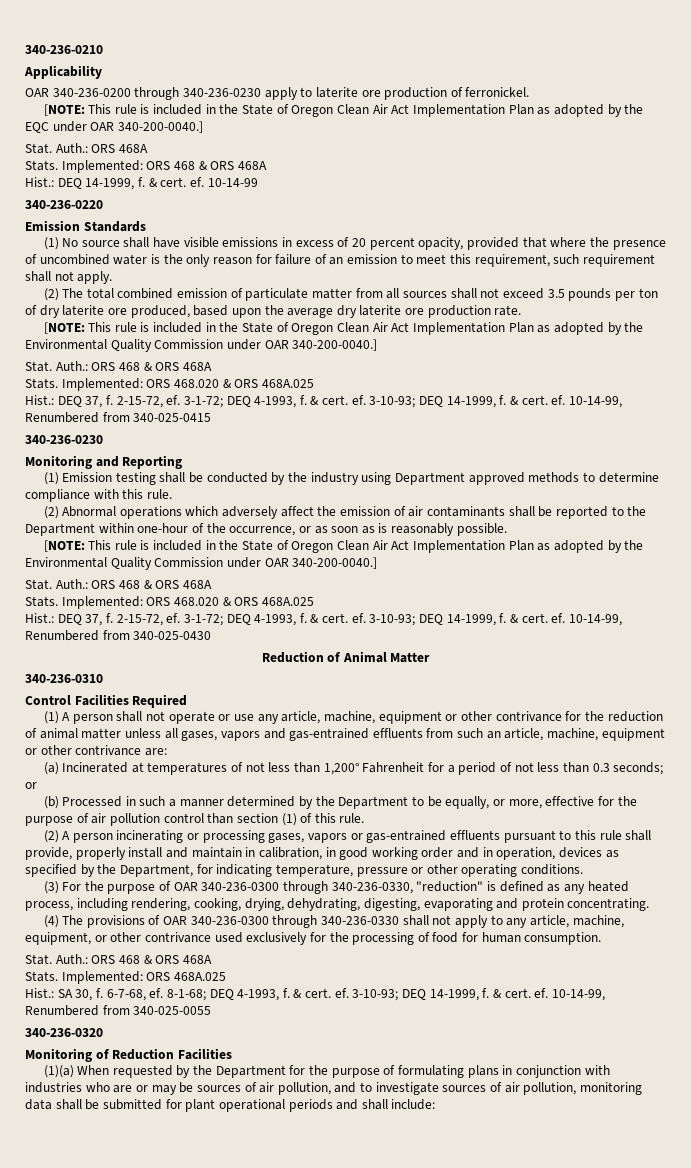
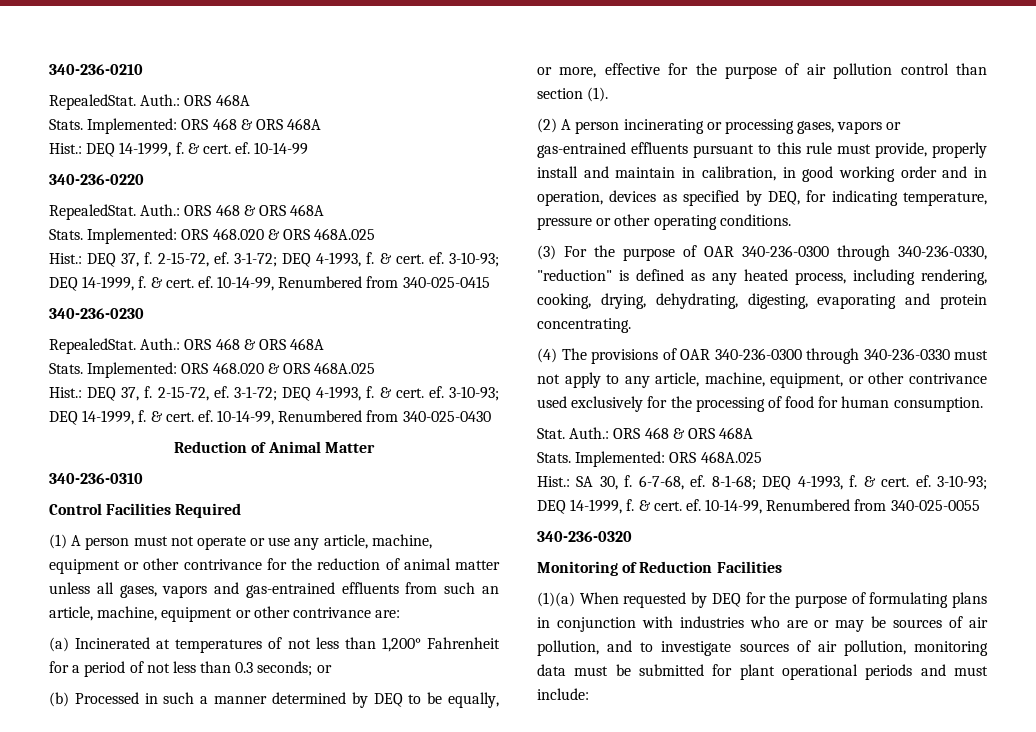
  340-236-0210
- Applicability
- OAR 340-236-0200 through 340-236-0230 apply to laterite ore production of ferronickel.
- [NOTE: This rule is included in the State of Oregon Clean Air Act Implementation Plan as adopted by the EQC under OAR 340-200-0040.]
- Stat.
+ RepealedStat.
  340-236-0220
- Emission Standards
- (1) No source shall have visible emissions in excess of 20 percent opacity, provided that where the presence of uncombined water is the only reason for failure of an emission to meet this requirement, such requirement shall not apply.
- (2) The total combined emission of particulate matter from all sources shall not exceed 3.5 pounds per ton of dry laterite ore produced, based upon the average dry laterite ore production rate.
- [NOTE: This rule is included in the State of Oregon Clean Air Act Implementation Plan as adopted by the Environmental Quality Commission under OAR 340-200-0040.]
- Stat.
+ RepealedStat.
  10-14-99, Renumbered from 340-025-0415
  340-236-0230
- Monitoring and Reporting
- (1) Emission testing shall be conducted by the industry using Department approved methods to determine compliance with this rule.
- (2) Abnormal operations which adversely affect the emission of air contaminants shall be reported to the Department within one-hour of the occurrence, or as soon as is reasonably possible.
- [NOTE: This rule is included in the State of Oregon Clean Air Act Implementation Plan as adopted by the Environmental Quality Commission under OAR 340-200-0040.]
- Stat.
+ RepealedStat.
- (1) A person shall not operate or use any article, machine, equipment or other contrivance for the reduction of animal matter unless all gases, vapors and gas-entrained effluents from such an article, machine, equipment or other contrivance are:
+ (1) A person must not operate or use any article, machine, equipment or other contrivance for the reduction of animal matter unless all gases, vapors and gas-entrained effluents from such an article, machine, equipment or other contrivance are:
- (b) Processed in such a manner determined by the Department to be equally, or more, effective for the purpose of air pollution control than section (1) of this rule.
+ (b) Processed in such a manner determined by DEQ to be equally, or more, effective for the purpose of air pollution control than section (1).
- (2) A person incinerating or processing gases, vapors or gas-entrained effluents pursuant to this rule shall provide, properly install and maintain in calibration, in good working order and in operation, devices as specified by the Department, for indicating temperature, pressure or other operating conditions.
+ (2) A person incinerating or processing gases, vapors or gas-entrained effluents pursuant to this rule must provide, properly install and maintain in calibration, in good working order and in operation, devices as specified by DEQ, for indicating temperature, pressure or other operating conditions.
- (4) The provisions of OAR 340-236-0300 through 340-236-0330 shall not apply to any article, machine, equipment, or other contrivance used exclusively for the processing of food for human consumption.
+ (4) The provisions of OAR 340-236-0300 through 340-236-0330 must not apply to any article, machine, equipment, or other contrivance used exclusively for the processing of food for human consumption.
- (1)(a) When requested by the Department for the purpose of formulating plans in conjunction with industries who are or may be sources of air pollution, and to investigate sources of air pollution, monitoring data shall be submitted for plant operational periods and shall include:
+ (1)(a) When requested by DEQ for the purpose of formulating plans in conjunction with industries who are or may be sources of air pollution, and to investigate sources of air pollution, monitoring data must be submitted for plant operational periods and must include:

